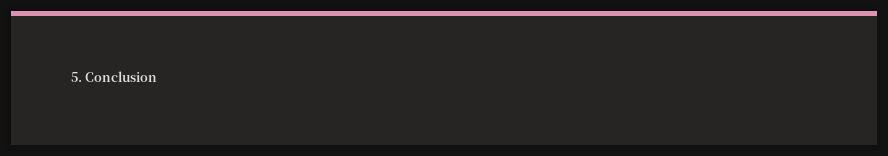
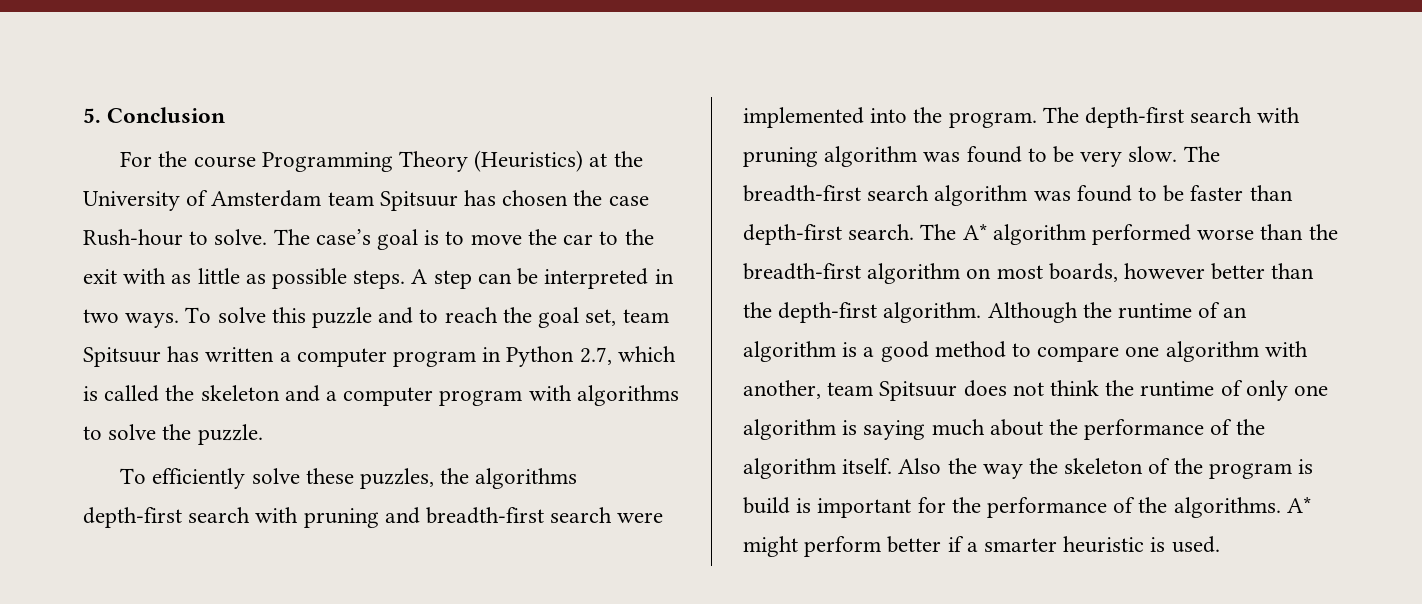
+ For the course Programming Theory (Heuristics) at the University of Amsterdam team Spitsuur has chosen the case Rush-hour to solve. The case’s goal is to move the car to the exit with as little as possible steps. A step can be interpreted in two ways. To solve this puzzle and to reach the goal set, team Spitsuur has written a computer program in Python 2.7, which is called the skeleton and a computer program with algorithms to solve the puzzle.
+ To efficiently solve these puzzles, the algorithms depth-first search with pruning and breadth-first search were implemented into the program. The depth-first search with pruning algorithm was found to be very slow. The breadth-first search algorithm was found to be faster than depth-first search. The A* algorithm performed worse than the breadth-first algorithm on most boards, however better than the depth-first algorithm. Although the runtime of an algorithm is a good method to compare one algorithm with another, team Spitsuur does not think the runtime of only one algorithm is saying much about the performance of the algorithm itself. Also the way the skeleton of the program is build is important for the performance of the algorithms. A* might perform better if a smarter heuristic is used.

